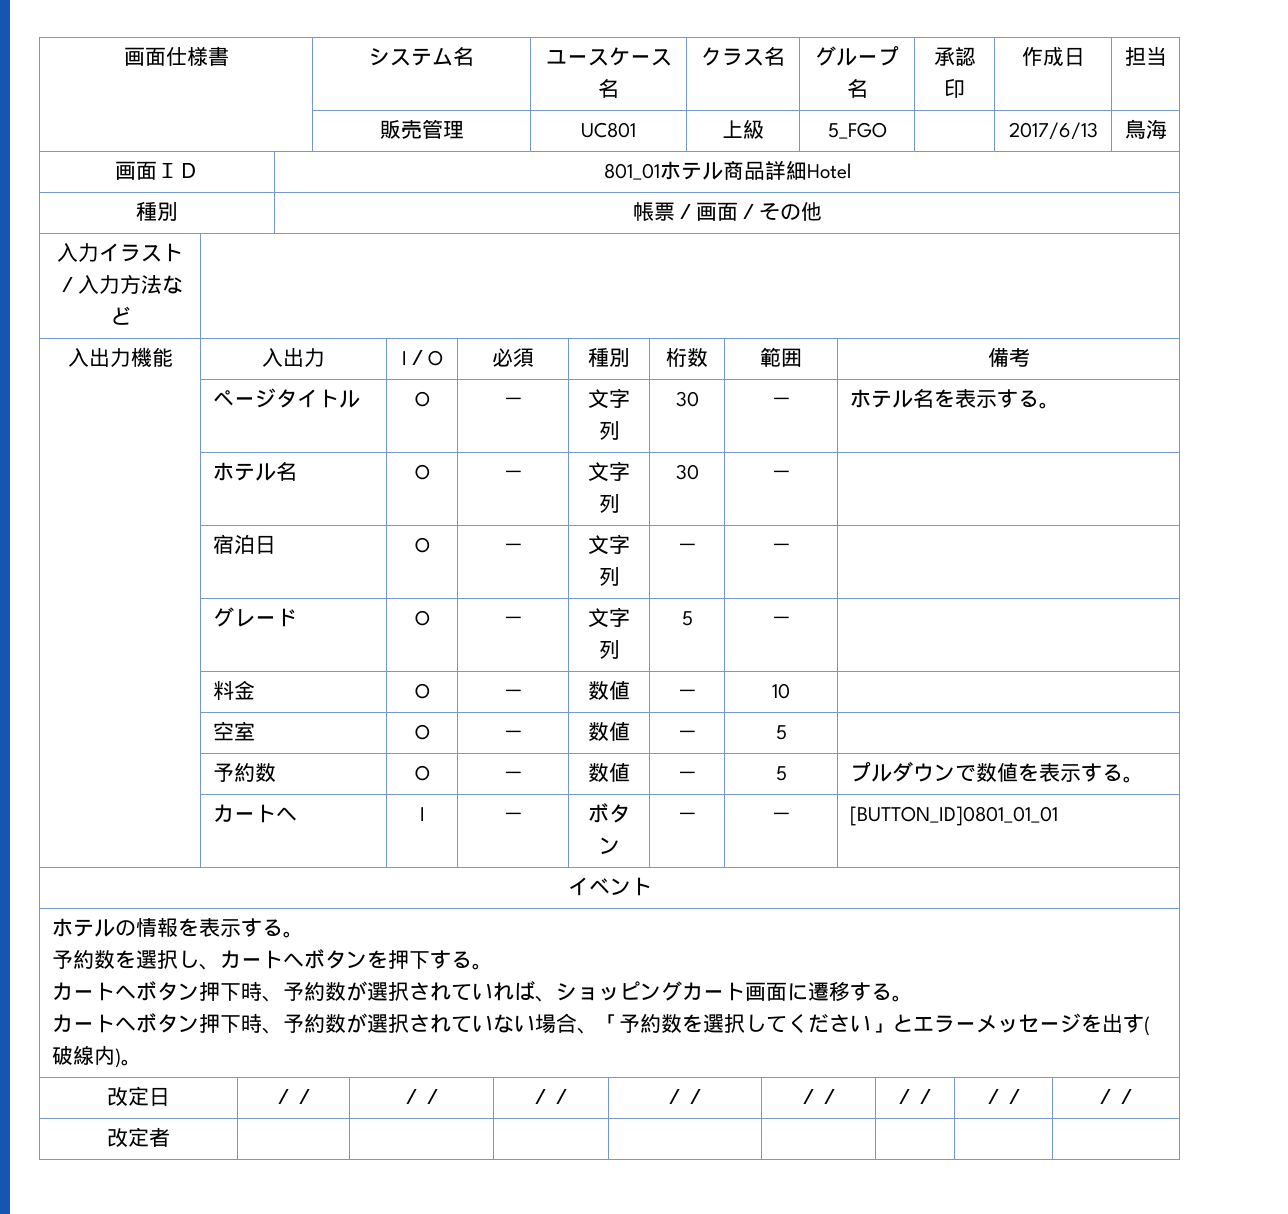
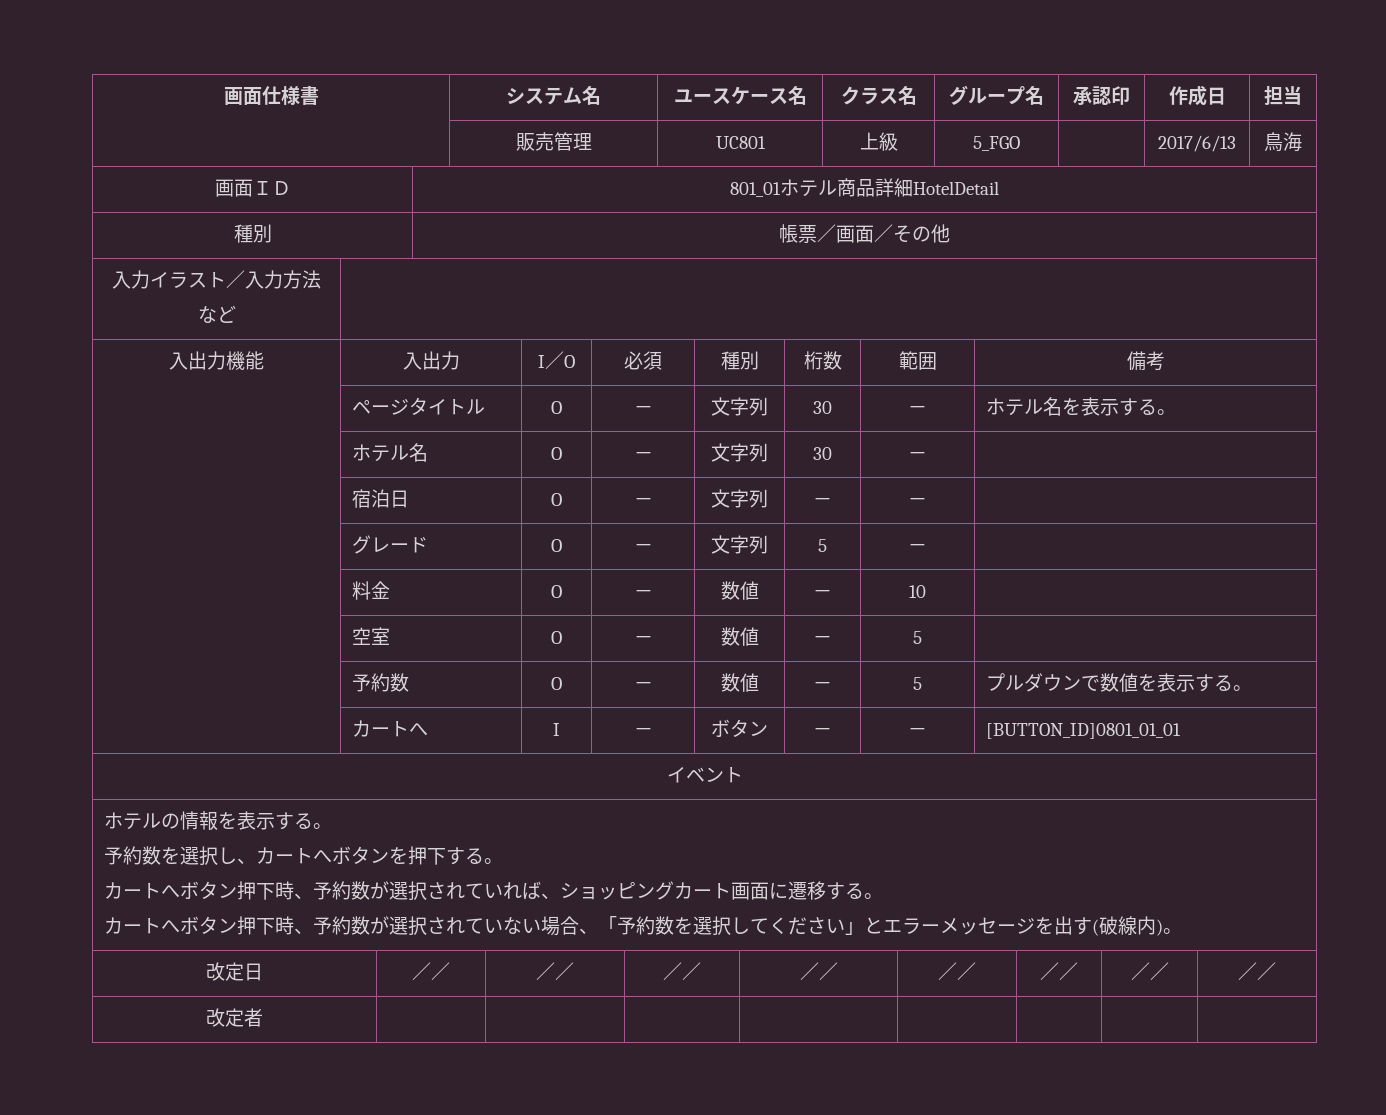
- 画面ＩＤ | 801_01ホテル商品詳細Hotel
+ 画面ＩＤ | 801_01ホテル商品詳細HotelDetail

